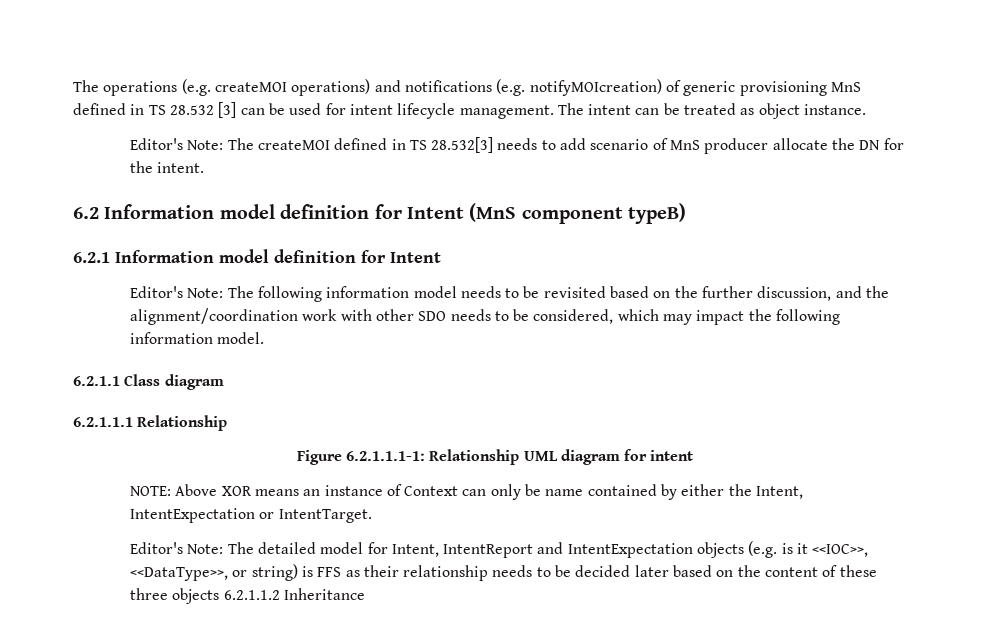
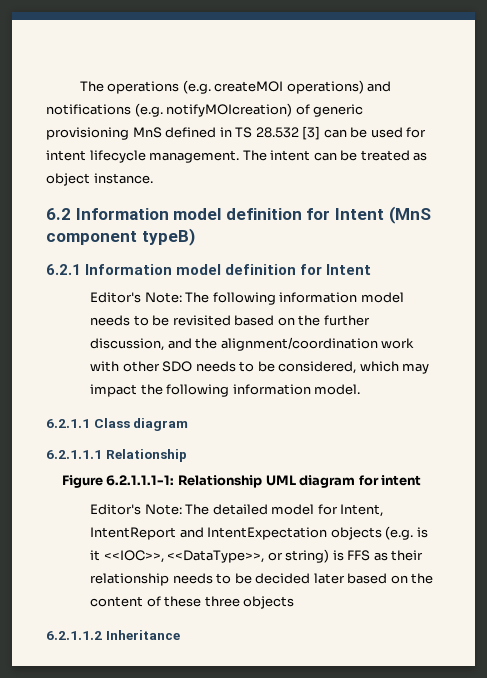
- Editor's Note: The createMOI defined in TS 28.532[3] needs to add scenario of MnS producer allocate the DN for the intent.
- NOTE: Above XOR means an instance of Context can only be name contained by either the Intent, IntentExpectation or IntentTarget.
- Editor's Note: The detailed model for Intent, IntentReport and IntentExpectation objects (e.g. is it <<IOC>>, <<DataType>>, or string) is FFS as their relationship needs to be decided later based on the content of these three objects 6.2.1.1.2 Inheritance
+ Editor's Note: The detailed model for Intent, IntentReport and IntentExpectation objects (e.g. is it <<IOC>>, <<DataType>>, or string) is FFS as their relationship needs to be decided later based on the content of these three objects
+ 6.2.1.1.2 Inheritance

